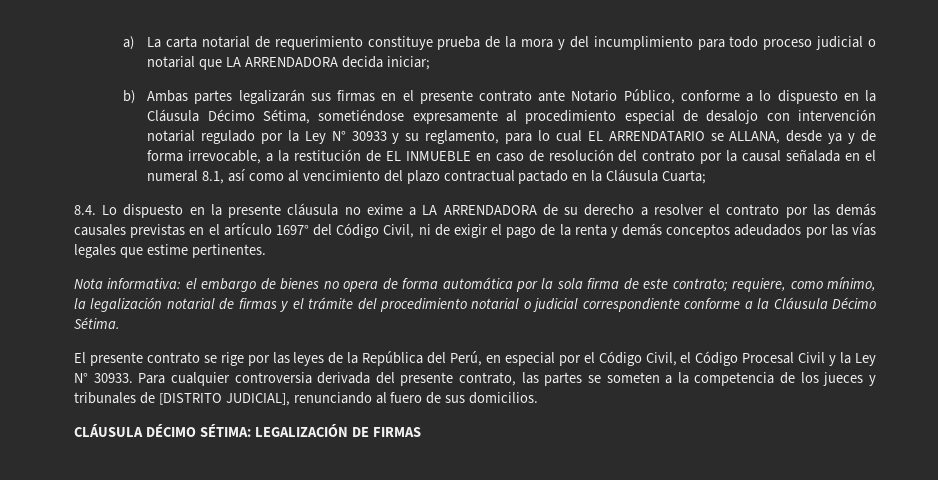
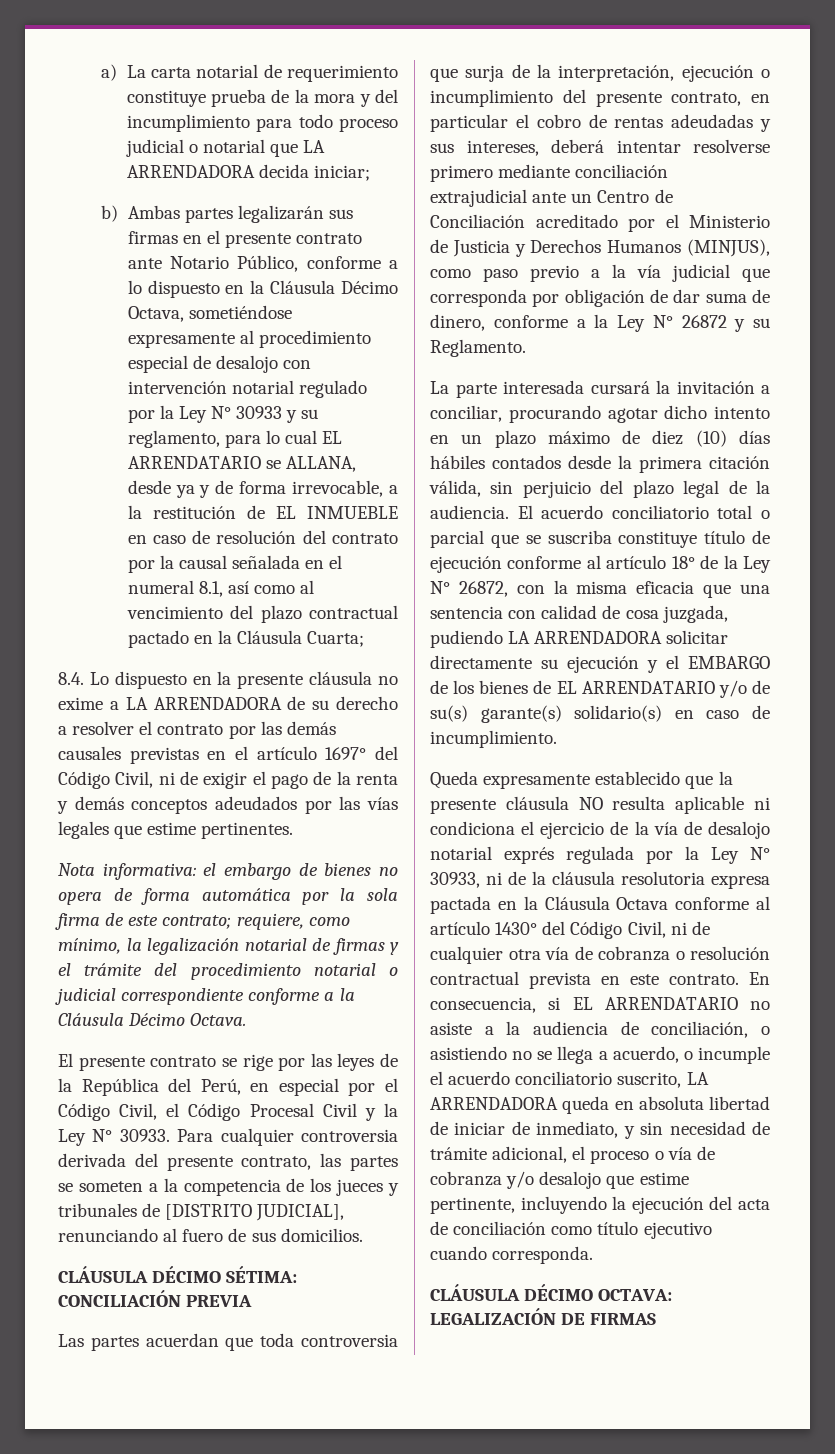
- b) Ambas partes legalizarán sus firmas en el presente contrato ante Notario Público, conforme a lo dispuesto en la Cláusula Décimo Sétima, sometiéndose expresamente al procedimiento especial de desalojo con intervención notarial regulado por la Ley N° 30933 y su reglamento, para lo cual EL ARRENDATARIO se ALLANA, desde ya y de forma irrevocable, a la restitución de EL INMUEBLE en caso de resolución del contrato por la causal señalada en el numeral 8.1, así como al vencimiento del plazo contractual pactado en la Cláusula Cuarta;
+ b) Ambas partes legalizarán sus firmas en el presente contrato ante Notario Público, conforme a lo dispuesto en la Cláusula Décimo Octava, sometiéndose expresamente al procedimiento especial de desalojo con intervención notarial regulado por la Ley N° 30933 y su reglamento, para lo cual EL ARRENDATARIO se ALLANA, desde ya y de forma irrevocable, a la restitución de EL INMUEBLE en caso de resolución del contrato por la causal señalada en el numeral 8.1, así como al vencimiento del plazo contractual pactado en la Cláusula Cuarta;
- Nota informativa: el embargo de bienes no opera de forma automática por la sola firma de este contrato; requiere, como mínimo, la legalización notarial de firmas y el trámite del procedimiento notarial o judicial correspondiente conforme a la Cláusula Décimo Sétima.
+ Nota informativa: el embargo de bienes no opera de forma automática por la sola firma de este contrato; requiere, como mínimo, la legalización notarial de firmas y el trámite del procedimiento notarial o judicial correspondiente conforme a la Cláusula Décimo Octava.
- CLÁUSULA DÉCIMO SÉTIMA: LEGALIZACIÓN DE FIRMAS
+ CLÁUSULA DÉCIMO SÉTIMA: CONCILIACIÓN PREVIA
+ Las partes acuerdan que toda controversia que surja de la interpretación, ejecución o incumplimiento del presente contrato, en particular el cobro de rentas adeudadas y sus intereses, deberá intentar resolverse primero mediante conciliación extrajudicial ante un Centro de Conciliación acreditado por el Ministerio de Justicia y Derechos Humanos (MINJUS), como paso previo a la vía judicial que corresponda por obligación de dar suma de dinero, conforme a la Ley N° 26872 y su Reglamento.
+ La parte interesada cursará la invitación a conciliar, procurando agotar dicho intento en un plazo máximo de diez (10) días hábiles contados desde la primera citación válida, sin perjuicio del plazo legal de la audiencia. El acuerdo conciliatorio total o parcial que se suscriba constituye título de ejecución conforme al artículo 18° de la Ley N° 26872, con la misma eficacia que una sentencia con calidad de cosa juzgada, pudiendo LA ARRENDADORA solicitar directamente su ejecución y el EMBARGO de los bienes de EL ARRENDATARIO y/o de su(s) garante(s) solidario(s) en caso de incumplimiento.
+ Queda expresamente establecido que la presente cláusula NO resulta aplicable ni condiciona el ejercicio de la vía de desalojo notarial exprés regulada por la Ley N° 30933, ni de la cláusula resolutoria expresa pactada en la Cláusula Octava conforme al artículo 1430° del Código Civil, ni de cualquier otra vía de cobranza o resolución contractual prevista en este contrato. En consecuencia, si EL ARRENDATARIO no asiste a la audiencia de conciliación, o asistiendo no se llega a acuerdo, o incumple el acuerdo conciliatorio suscrito, LA ARRENDADORA queda en absoluta libertad de iniciar de inmediato, y sin necesidad de trámite adicional, el proceso o vía de cobranza y/o desalojo que estime pertinente, incluyendo la ejecución del acta de conciliación como título ejecutivo cuando corresponda.
+ CLÁUSULA DÉCIMO OCTAVA: LEGALIZACIÓN DE FIRMAS

